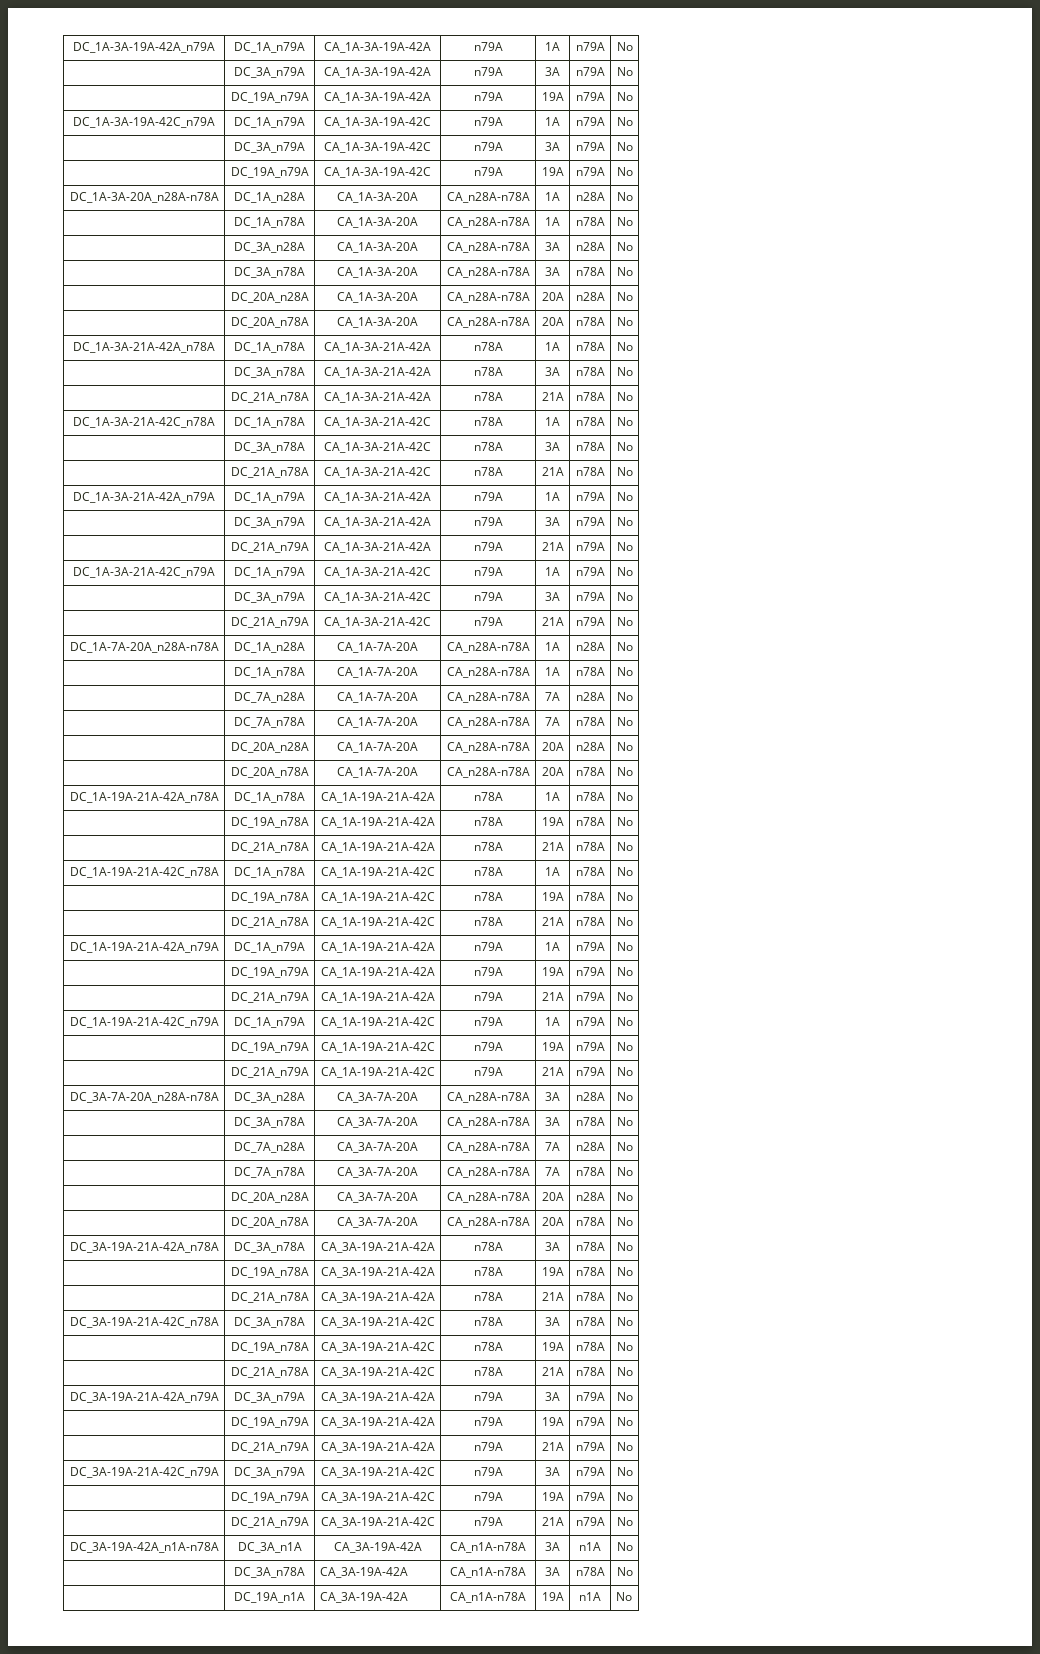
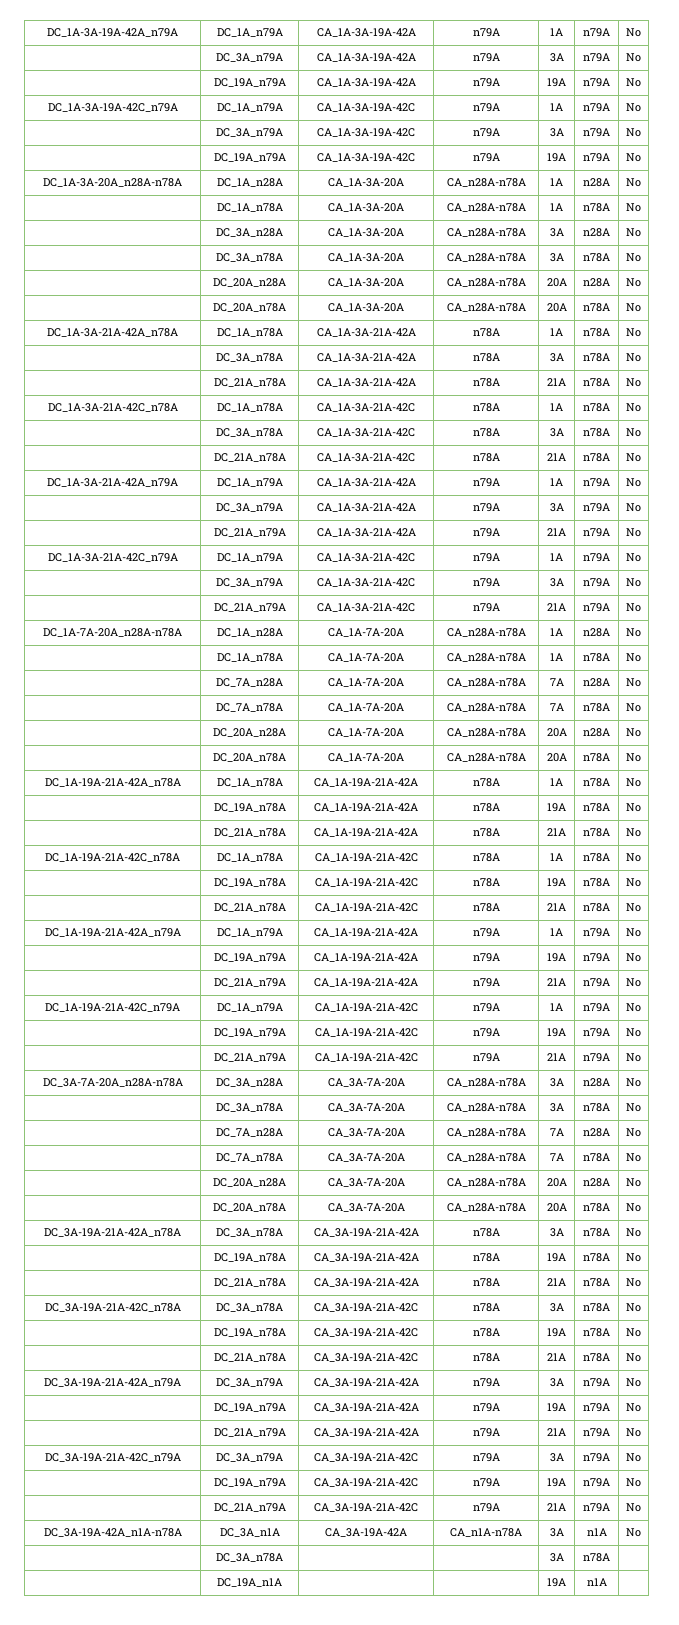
- | DC_3A_n78A | CA_3A-19A-42A | CA_n1A-n78A | 3A | n78A | No
+ | DC_3A_n78A | | | 3A | n78A |
- | DC_19A_n1A | CA_3A-19A-42A | CA_n1A-n78A | 19A | n1A | No
+ | DC_19A_n1A | | | 19A | n1A |

